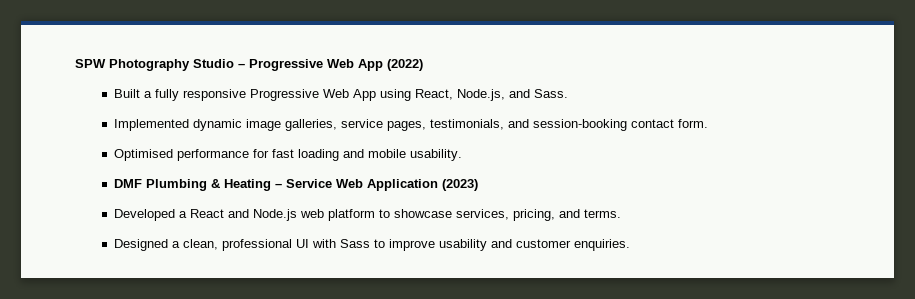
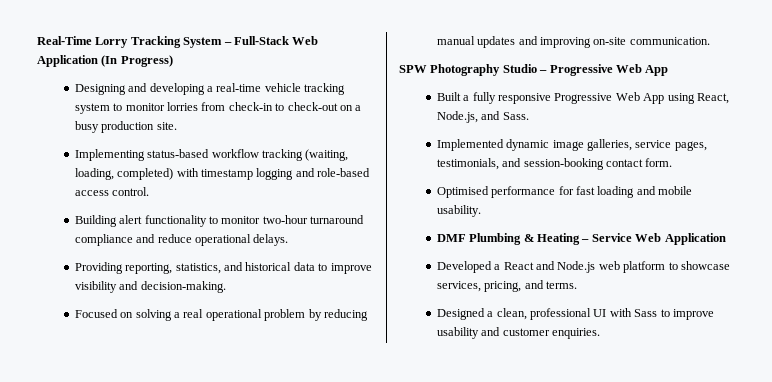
+ Real-Time Lorry Tracking System – Full-Stack Web Application (In Progress)
+ Designing and developing a real-time vehicle tracking system to monitor lorries from check-in to check-out on a busy production site.
+ Implementing status-based workflow tracking (waiting, loading, completed) with timestamp logging and role-based access control.
+ Building alert functionality to monitor two-hour turnaround compliance and reduce operational delays.
+ Providing reporting, statistics, and historical data to improve visibility and decision-making.
+ Focused on solving a real operational problem by reducing manual updates and improving on-site communication.
- SPW Photography Studio – Progressive Web App (2022)
+ SPW Photography Studio – Progressive Web App
- DMF Plumbing & Heating – Service Web Application (2023)
+ DMF Plumbing & Heating – Service Web Application

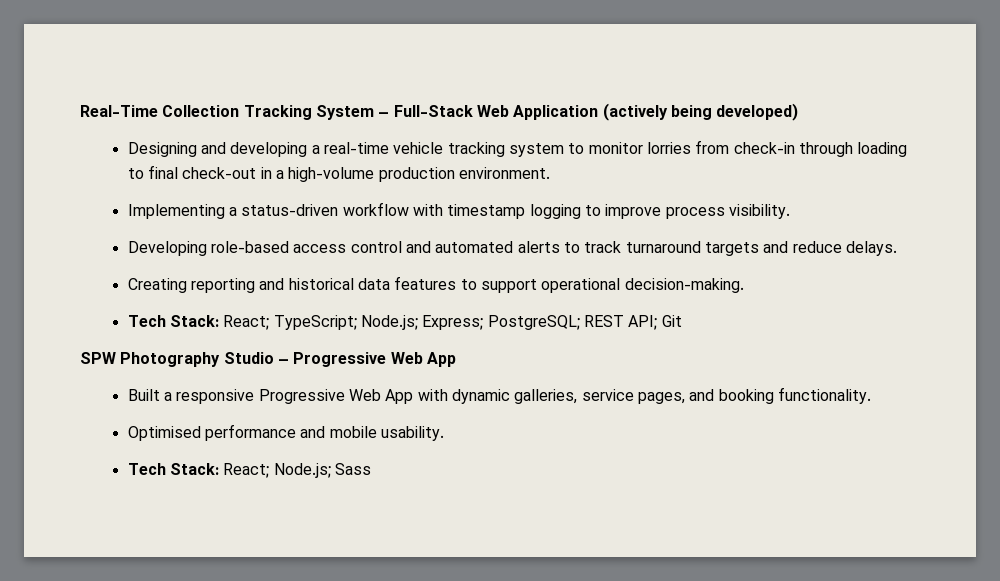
- Real-Time Lorry Tracking System – Full-Stack Web Application (In Progress)
+ Real-Time Collection Tracking System – Full-Stack Web Application (actively being developed)
- Designing and developing a real-time vehicle tracking system to monitor lorries from check-in to check-out on a busy production site.
- Implementing status-based workflow tracking (waiting, loading, completed) with timestamp logging and role-based access control.
- Building alert functionality to monitor two-hour turnaround compliance and reduce operational delays.
+ Designing and developing a real-time vehicle tracking system to monitor lorries from check-in through loading to final check-out in a high-volume production environment.
+ Implementing a status-driven workflow with timestamp logging to improve process visibility.
+ Developing role-based access control and automated alerts to track turnaround targets and reduce delays.
- Providing reporting, statistics, and historical data to improve visibility and decision-making.
- Focused on solving a real operational problem by reducing manual updates and improving on-site communication.
+ Creating reporting and historical data features to support operational decision-making.
+ Tech Stack: React; TypeScript; Node.js; Express; PostgreSQL; REST API; Git
- Built a fully responsive Progressive Web App using React, Node.js, and Sass.
- Implemented dynamic image galleries, service pages, testimonials, and session-booking contact form.
+ Built a responsive Progressive Web App with dynamic galleries, service pages, and booking functionality.
- Optimised performance for fast loading and mobile usability.
+ Optimised performance and mobile usability.
- DMF Plumbing & Heating – Service Web Application
- Developed a React and Node.js web platform to showcase services, pricing, and terms.
- Designed a clean, professional UI with Sass to improve usability and customer enquiries.
+ Tech Stack: React; Node.js; Sass

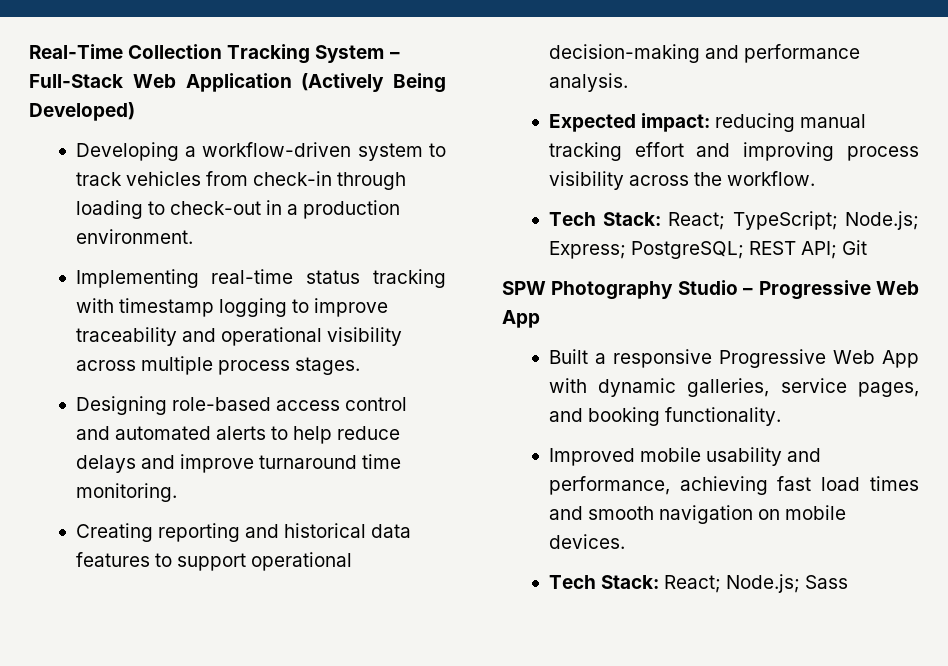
- Real-Time Collection Tracking System – Full-Stack Web Application (actively being developed)
- Designing and developing a real-time vehicle tracking system to monitor lorries from check-in through loading to final check-out in a high-volume production environment.
+ Real-Time Collection Tracking System – Full-Stack Web Application (Actively Being Developed)
+ Developing a workflow-driven system to track vehicles from check-in through loading to check-out in a production environment.
- Implementing a status-driven workflow with timestamp logging to improve process visibility.
- Developing role-based access control and automated alerts to track turnaround targets and reduce delays.
+ Implementing real-time status tracking with timestamp logging to improve traceability and operational visibility across multiple process stages.
+ Designing role-based access control and automated alerts to help reduce delays and improve turnaround time monitoring.
- Creating reporting and historical data features to support operational decision-making.
+ Creating reporting and historical data features to support operational decision-making and performance analysis.
+ Expected impact: reducing manual tracking effort and improving process visibility across the workflow.
- Optimised performance and mobile usability.
+ Improved mobile usability and performance, achieving fast load times and smooth navigation on mobile devices.

